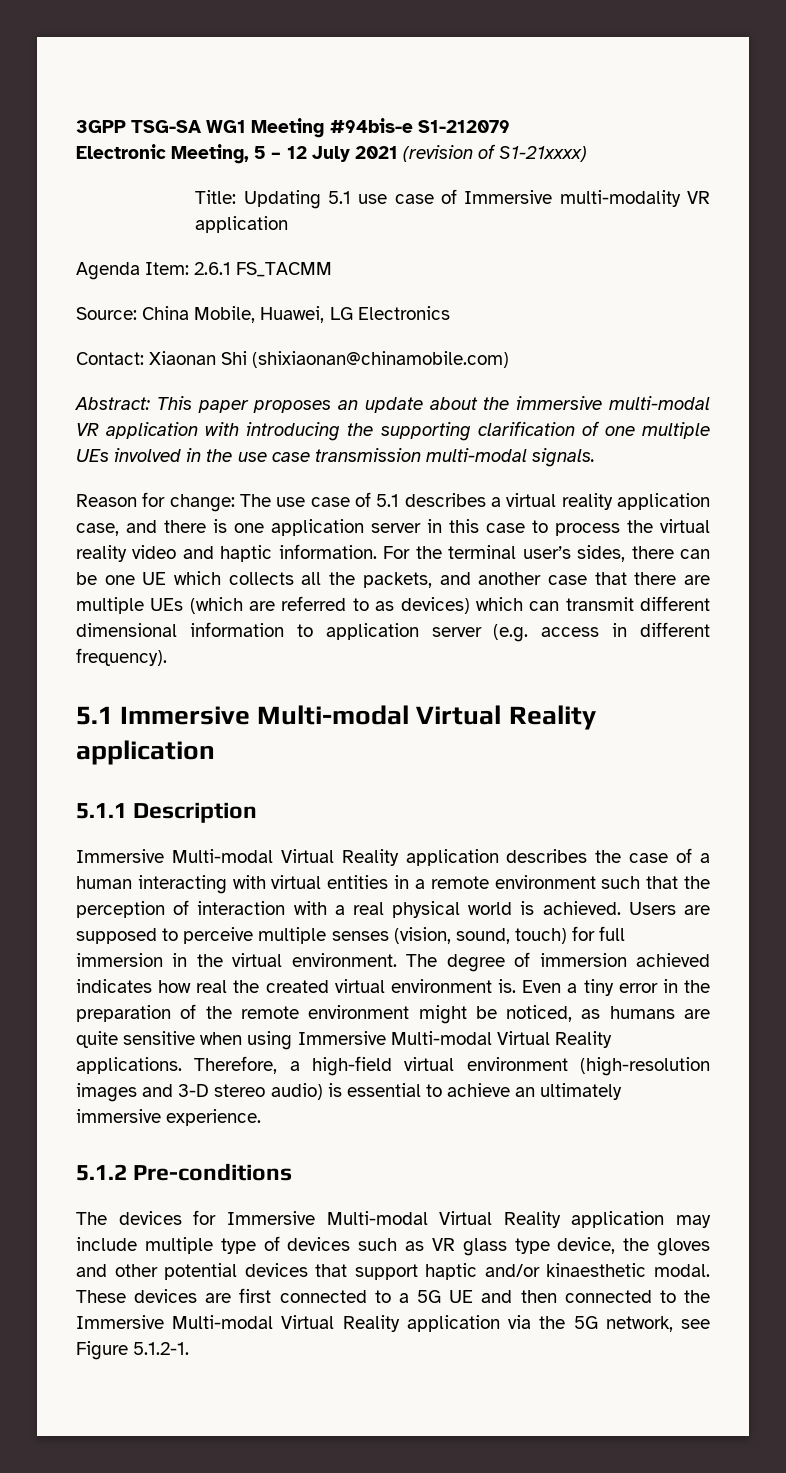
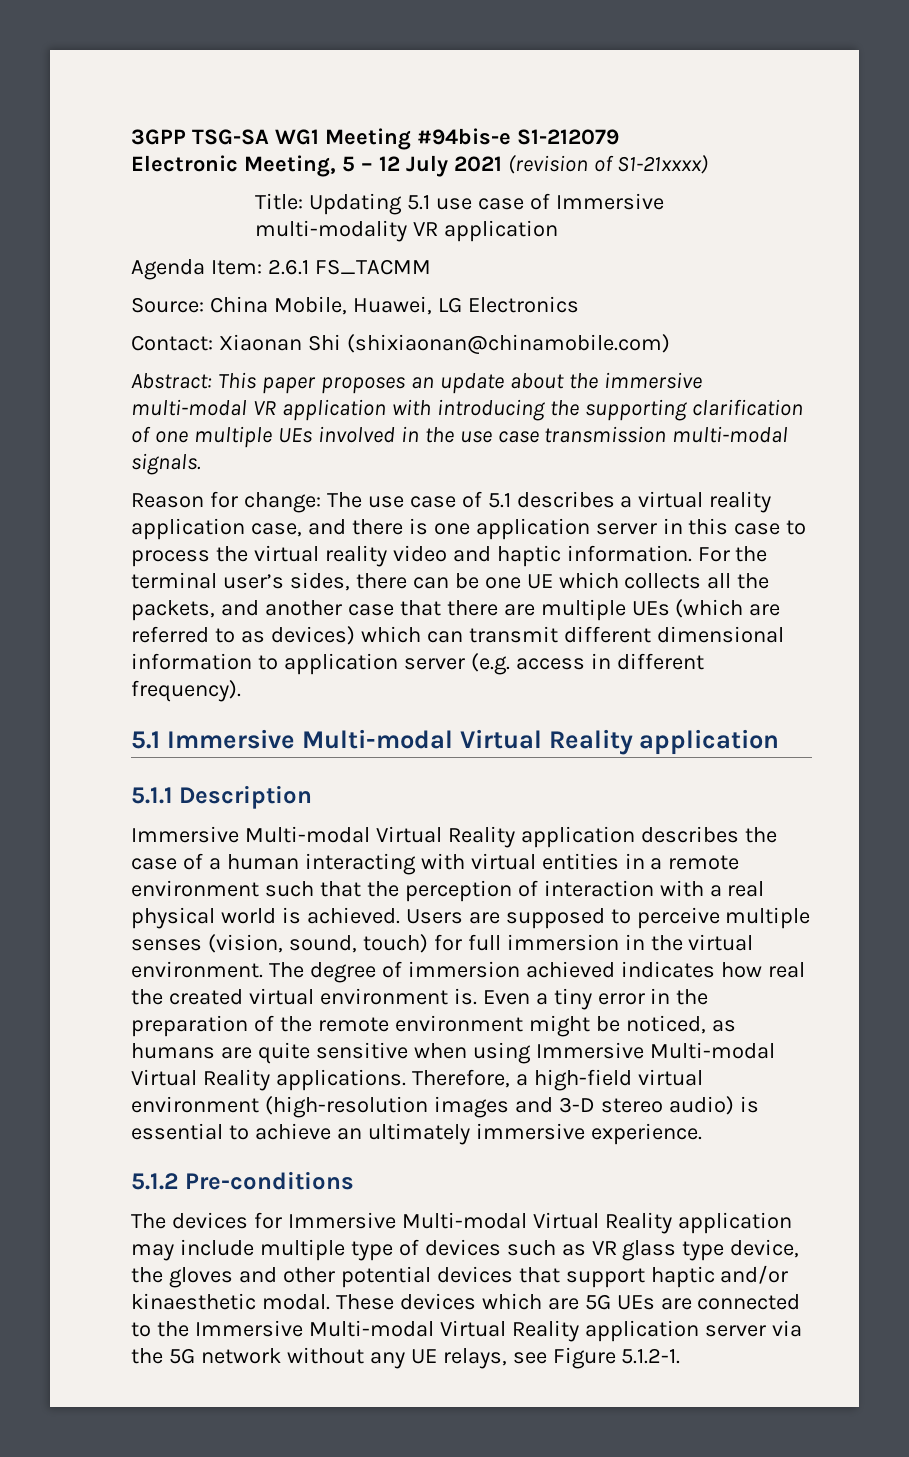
- These devices are first connected to a 5G UE and then connected to the Immersive Multi-modal Virtual Reality application via the 5G network, see Figure 5.1.2-1.
+ These devices which are 5G UEs are connected to the Immersive Multi-modal Virtual Reality application server via the 5G network without any UE relays, see Figure 5.1.2-1.

